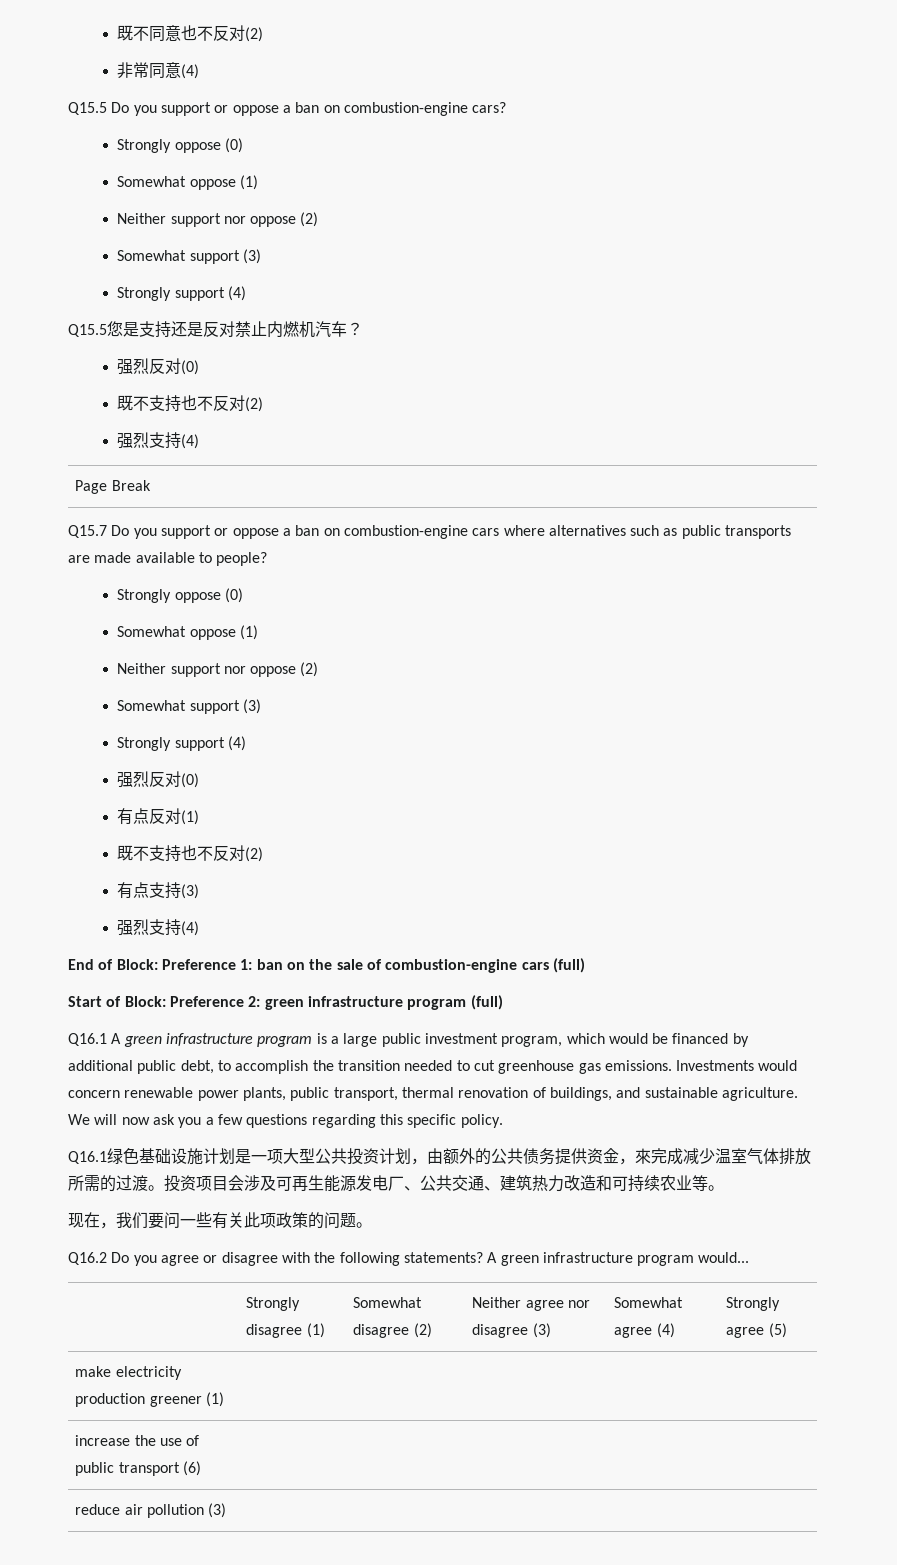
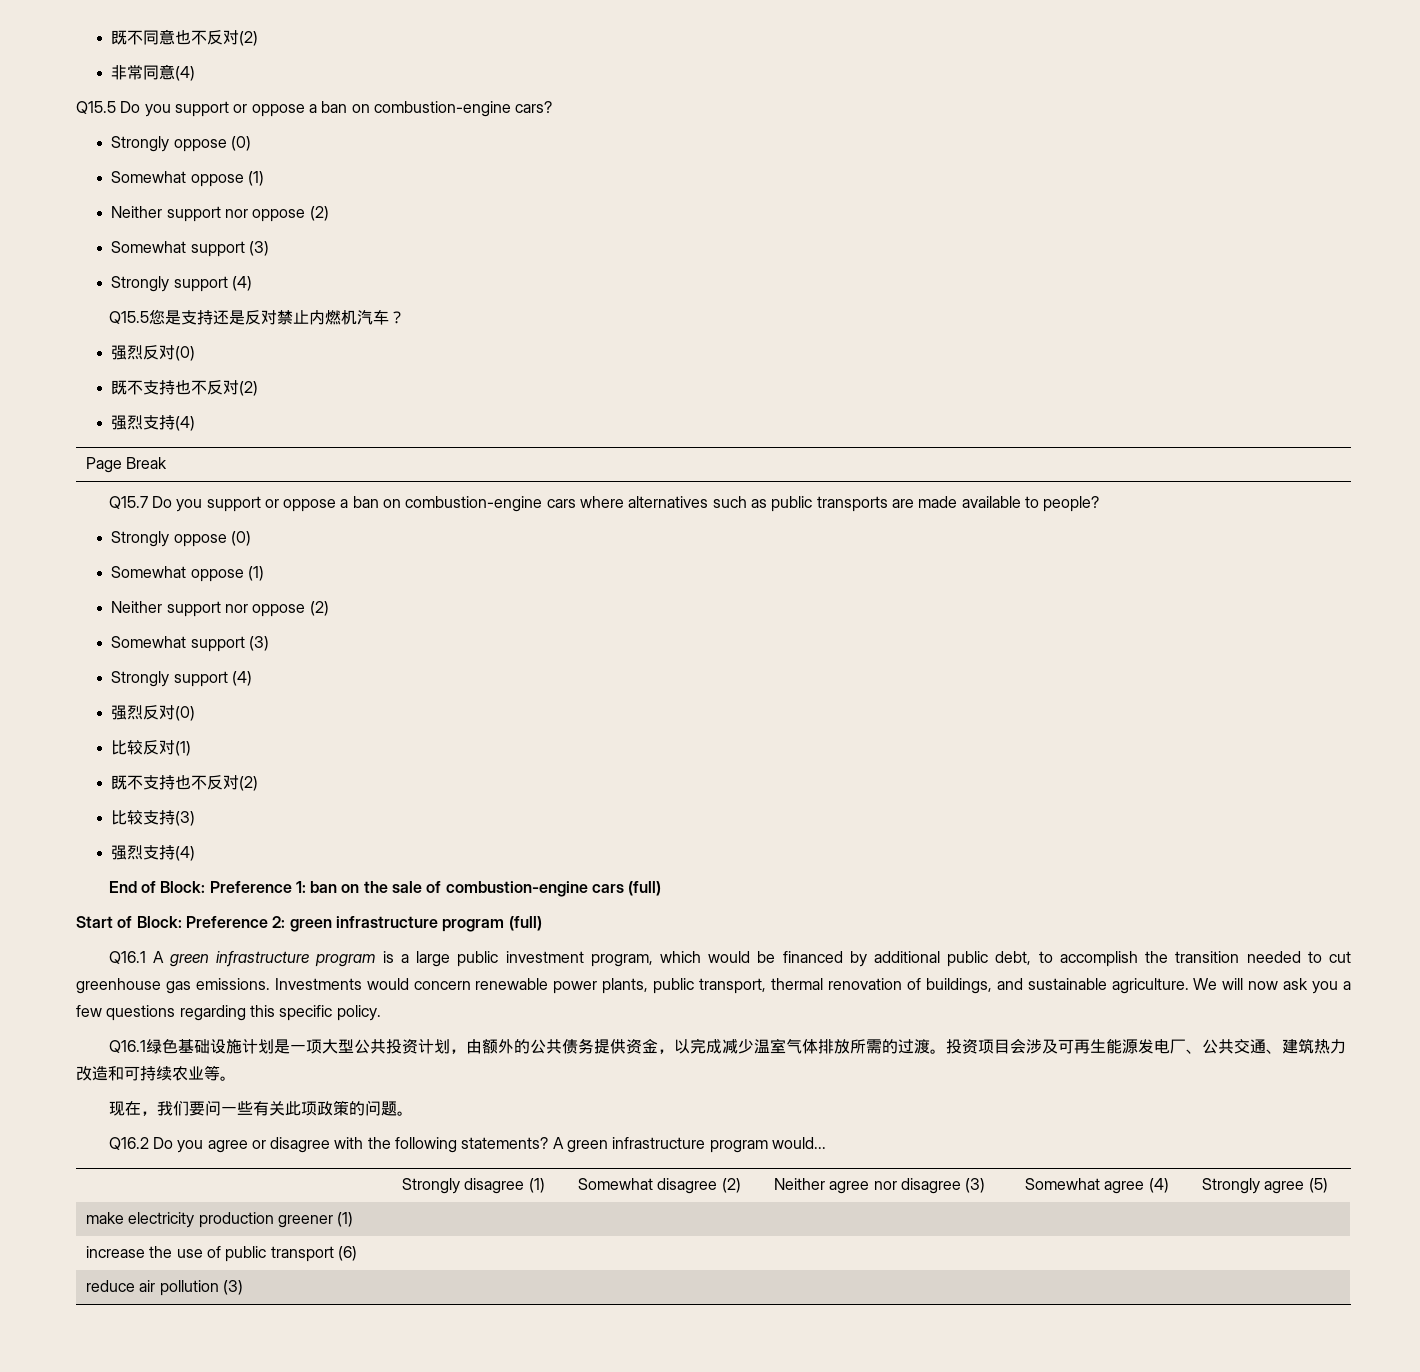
- 有点反对(1)
+ 比较反对(1)
- 有点支持(3)
+ 比较支持(3)
- Q16.1绿色基础设施计划是一项大型公共投资计划，由额外的公共债务提供资金，來完成减少温室气体排放所需的过渡。
+ Q16.1绿色基础设施计划是一项大型公共投资计划，由额外的公共债务提供资金，以完成减少温室气体排放所需的过渡。

